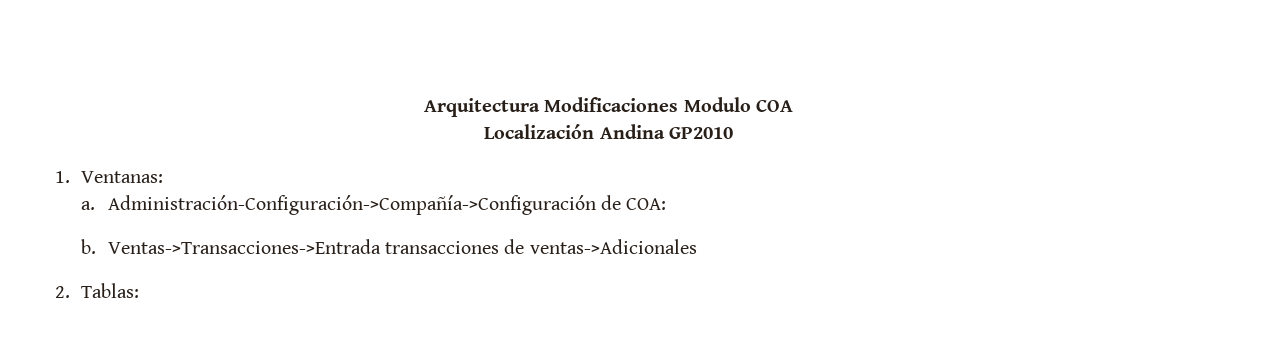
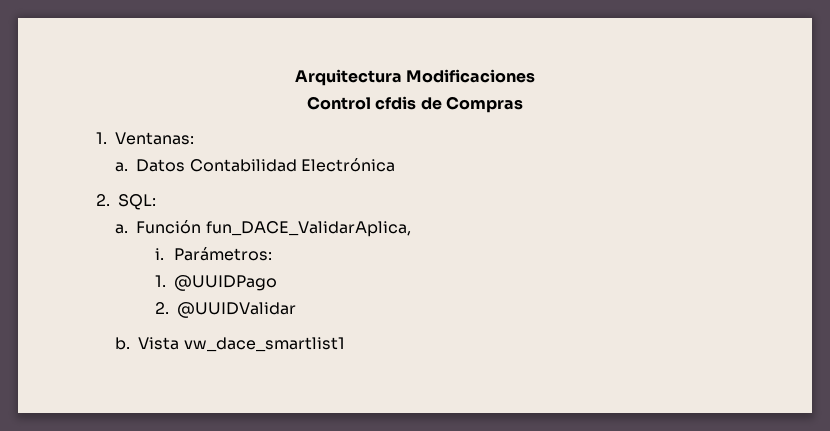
- Arquitectura Modificaciones Modulo COA
- Localización Andina GP2010
+ Arquitectura Modificaciones
+ Control cfdis de Compras
  1. Ventanas:
- a. Administración-Configuración->Compañía->Configuración de COA:
- b. Ventas->Transacciones->Entrada transacciones de ventas->Adicionales
- 2. Tablas:
+ a. Datos Contabilidad Electrónica
+ 2. SQL:
+ a. Función fun_DACE_ValidarAplica,
+ i. Parámetros:
+ 1. @UUIDPago
+ 2. @UUIDValidar
+ b. Vista vw_dace_smartlist1

